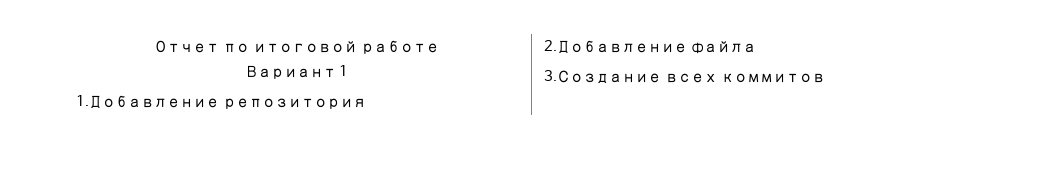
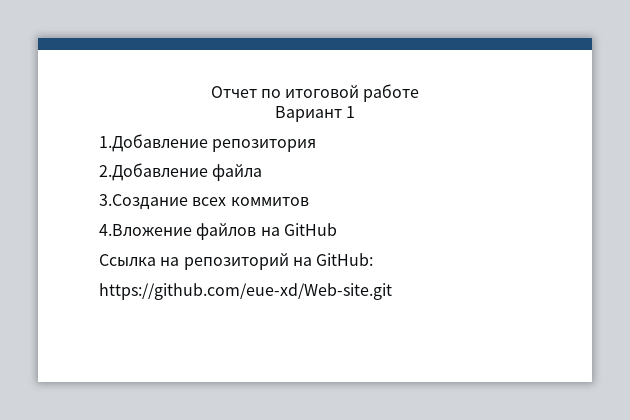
+ 4.Вложение файлов на GitHub
+ Ссылка на репозиторий на GitHub:
+ https://github.com/eue-xd/Web-site.git

